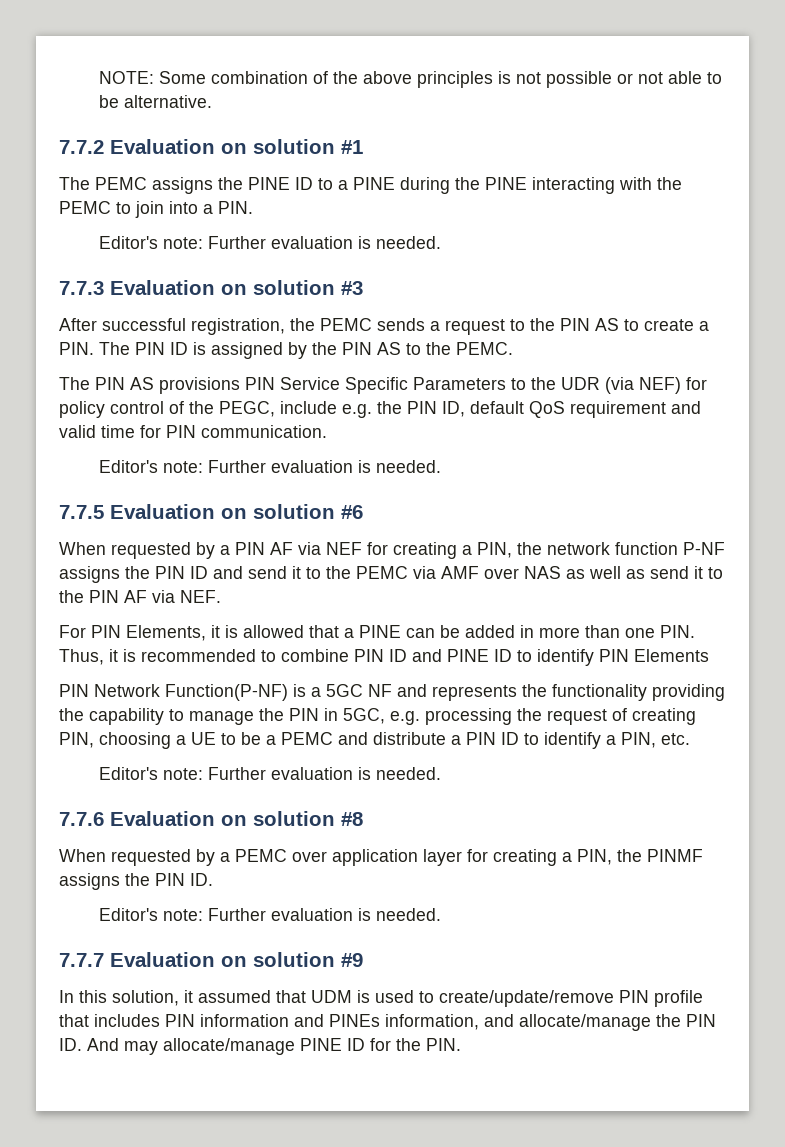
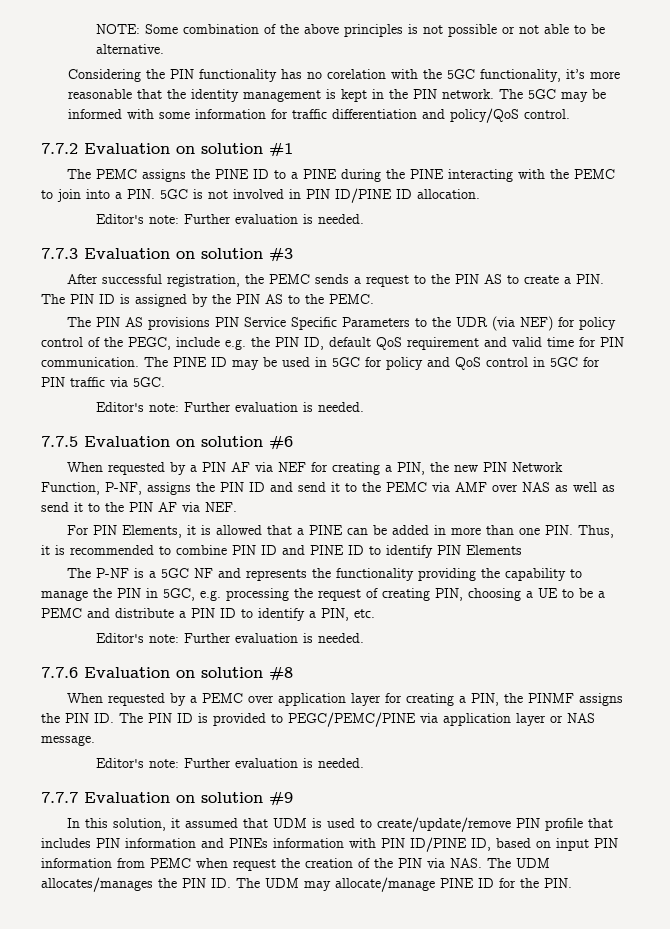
+ Considering the PIN functionality has no corelation with the 5GC functionality, it’s more reasonable that the identity management is kept in the PIN network. The 5GC may be informed with some information for traffic differentiation and policy/QoS control.
- The PEMC assigns the PINE ID to a PINE during the PINE interacting with the PEMC to join into a PIN.
+ The PEMC assigns the PINE ID to a PINE during the PINE interacting with the PEMC to join into a PIN. 5GC is not involved in PIN ID/PINE ID allocation.
+ The PINE ID may be used in 5GC for policy and QoS control in 5GC for PIN traffic via 5GC.
- When requested by a PIN AF via NEF for creating a PIN, the network function P-NF assigns the PIN ID and send it to the PEMC via AMF over NAS as well as send it to the PIN AF via NEF.
+ When requested by a PIN AF via NEF for creating a PIN, the new PIN Network Function, P-NF, assigns the PIN ID and send it to the PEMC via AMF over NAS as well as send it to the PIN AF via NEF.
- PIN Network Function(P-NF) is a 5GC NF and represents the functionality providing the capability to manage the PIN in 5GC, e.g. processing the request of creating PIN, choosing a UE to be a PEMC and distribute a PIN ID to identify a PIN, etc.
+ The P-NF is a 5GC NF and represents the functionality providing the capability to manage the PIN in 5GC, e.g. processing the request of creating PIN, choosing a UE to be a PEMC and distribute a PIN ID to identify a PIN, etc.
- When requested by a PEMC over application layer for creating a PIN, the PINMF assigns the PIN ID.
+ When requested by a PEMC over application layer for creating a PIN, the PINMF assigns the PIN ID. The PIN ID is provided to PEGC/PEMC/PINE via application layer or NAS message.
- In this solution, it assumed that UDM is used to create/update/remove PIN profile that includes PIN information and PINEs information, and allocate/manage the PIN ID. And may allocate/manage PINE ID for the PIN.
+ In this solution, it assumed that UDM is used to create/update/remove PIN profile that includes PIN information and PINEs information with PIN ID/PINE ID, based on input PIN information from PEMC when request the creation of the PIN via NAS. The UDM allocates/manages the PIN ID. The UDM may allocate/manage PINE ID for the PIN.

